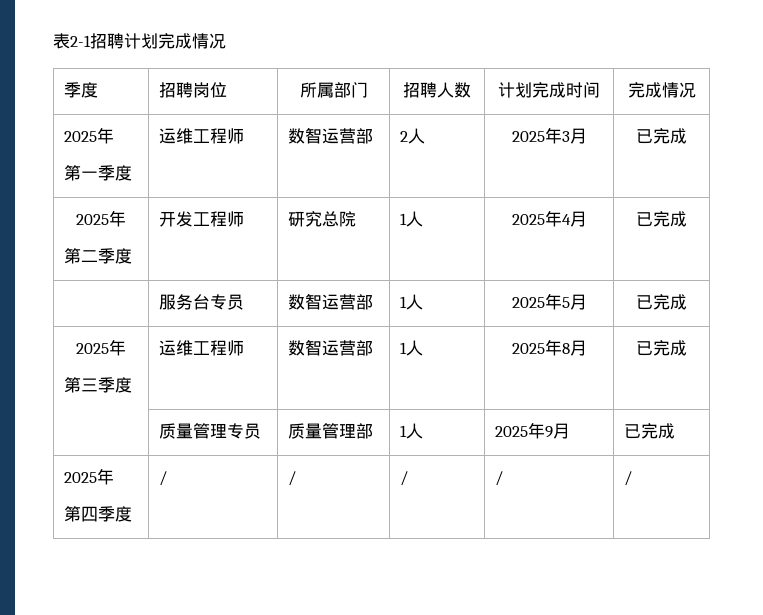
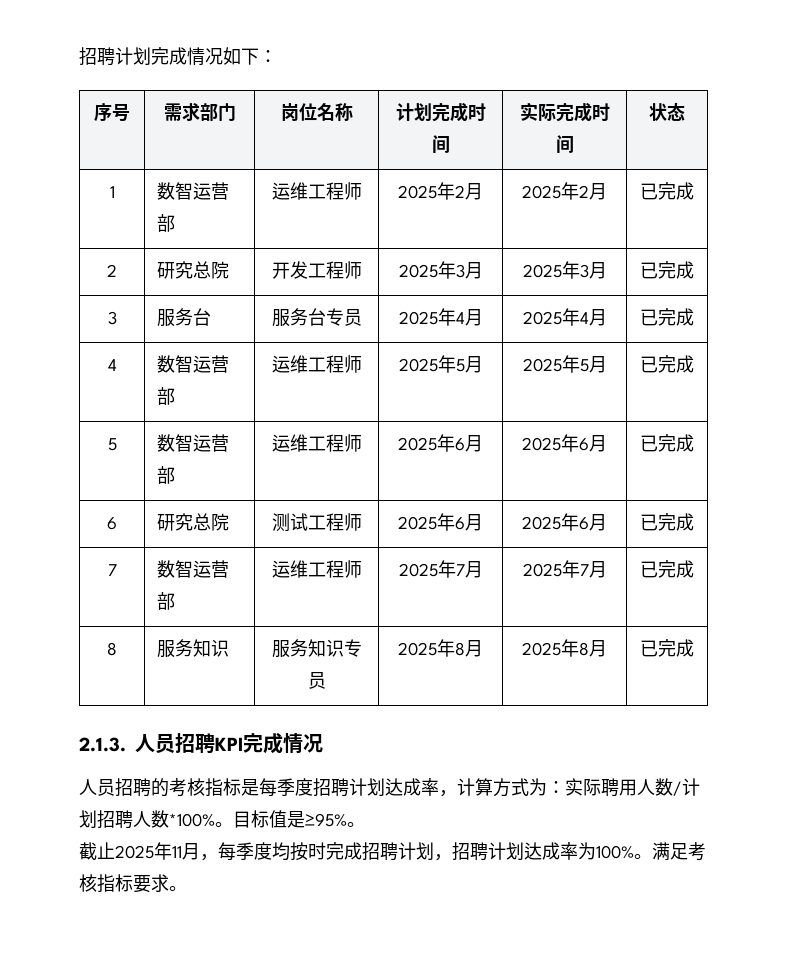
- 表2-1招聘计划完成情况
- 季度 | 招聘岗位 | 所属部门 | 招聘人数 | 计划完成时间 | 完成情况
- 2025年
- 第一季度 | 运维工程师 | 数智运营部 | 2人 | 2025年3月 | 已完成
- 2025年
- 第二季度 | 开发工程师 | 研究总院 | 1人 | 2025年4月 | 已完成
+ 招聘计划完成情况如下：
+ 序号 | 需求部门 | 岗位名称 | 计划完成时间 | 实际完成时间 | 状态
+ 1 | 数智运营部 | 运维工程师 | 2025年2月 | 2025年2月 | 已完成
+ 2 | 研究总院 | 开发工程师 | 2025年3月 | 2025年3月 | 已完成
+ 3 | 服务台 | 服务台专员 | 2025年4月 | 2025年4月 | 已完成
- | 服务台专员 | 数智运营部 | 1人 | 2025年5月 | 已完成
- 2025年
- 第三季度 | 运维工程师 | 数智运营部 | 1人 | 2025年8月 | 已完成
+ 4 | 数智运营部 | 运维工程师 | 2025年5月 | 2025年5月 | 已完成
+ 5 | 数智运营部 | 运维工程师 | 2025年6月 | 2025年6月 | 已完成
+ 6 | 研究总院 | 测试工程师 | 2025年6月 | 2025年6月 | 已完成
+ 7 | 数智运营部 | 运维工程师 | 2025年7月 | 2025年7月 | 已完成
+ 8 | 服务知识 | 服务知识专员 | 2025年8月 | 2025年8月 | 已完成
- | 质量管理专员 | 质量管理部 | 1人 | 2025年9月 | 已完成
- 2025年
- 第四季度 | / | / | / | / | /
+ 2.1.3.人员招聘KPI完成情况
+ 人员招聘的考核指标是每季度招聘计划达成率，计算方式为：实际聘用人数/计划招聘人数*100%。目标值是≥95%。
+ 截止2025年11月，每季度均按时完成招聘计划，招聘计划达成率为100%。满足考核指标要求。

